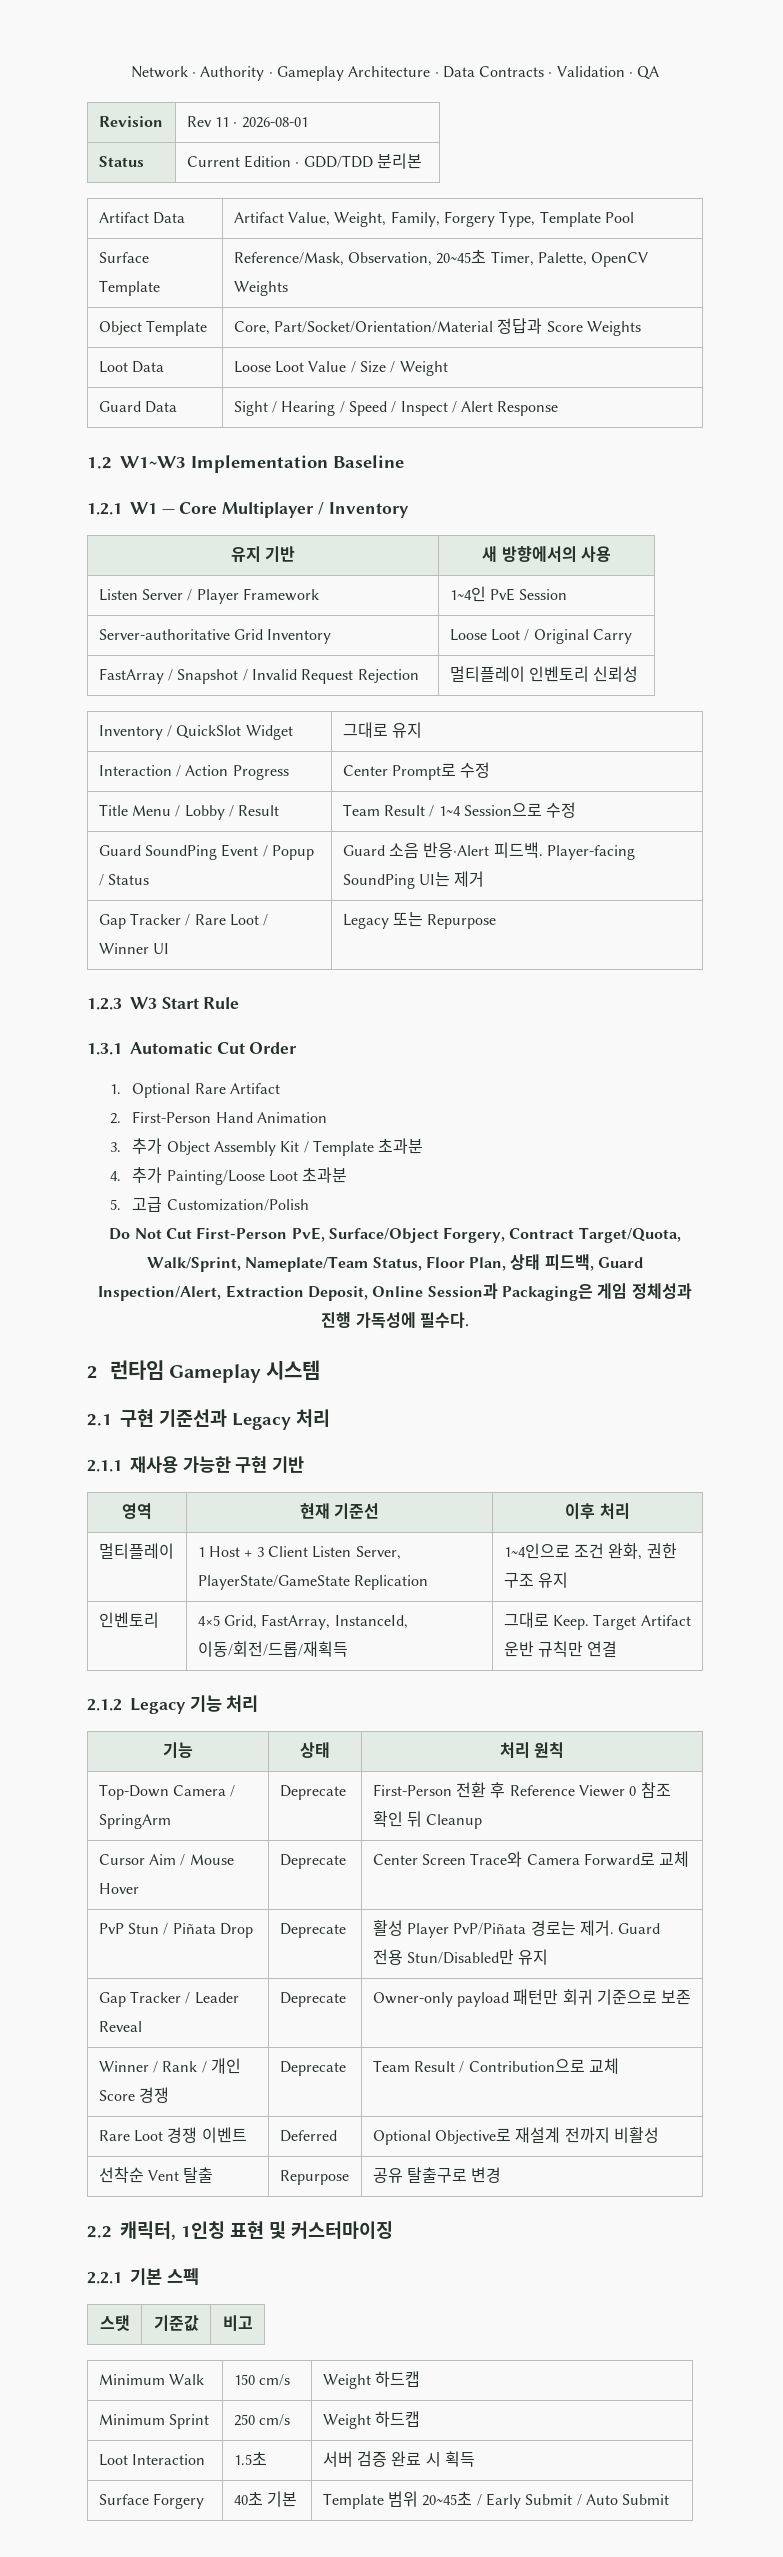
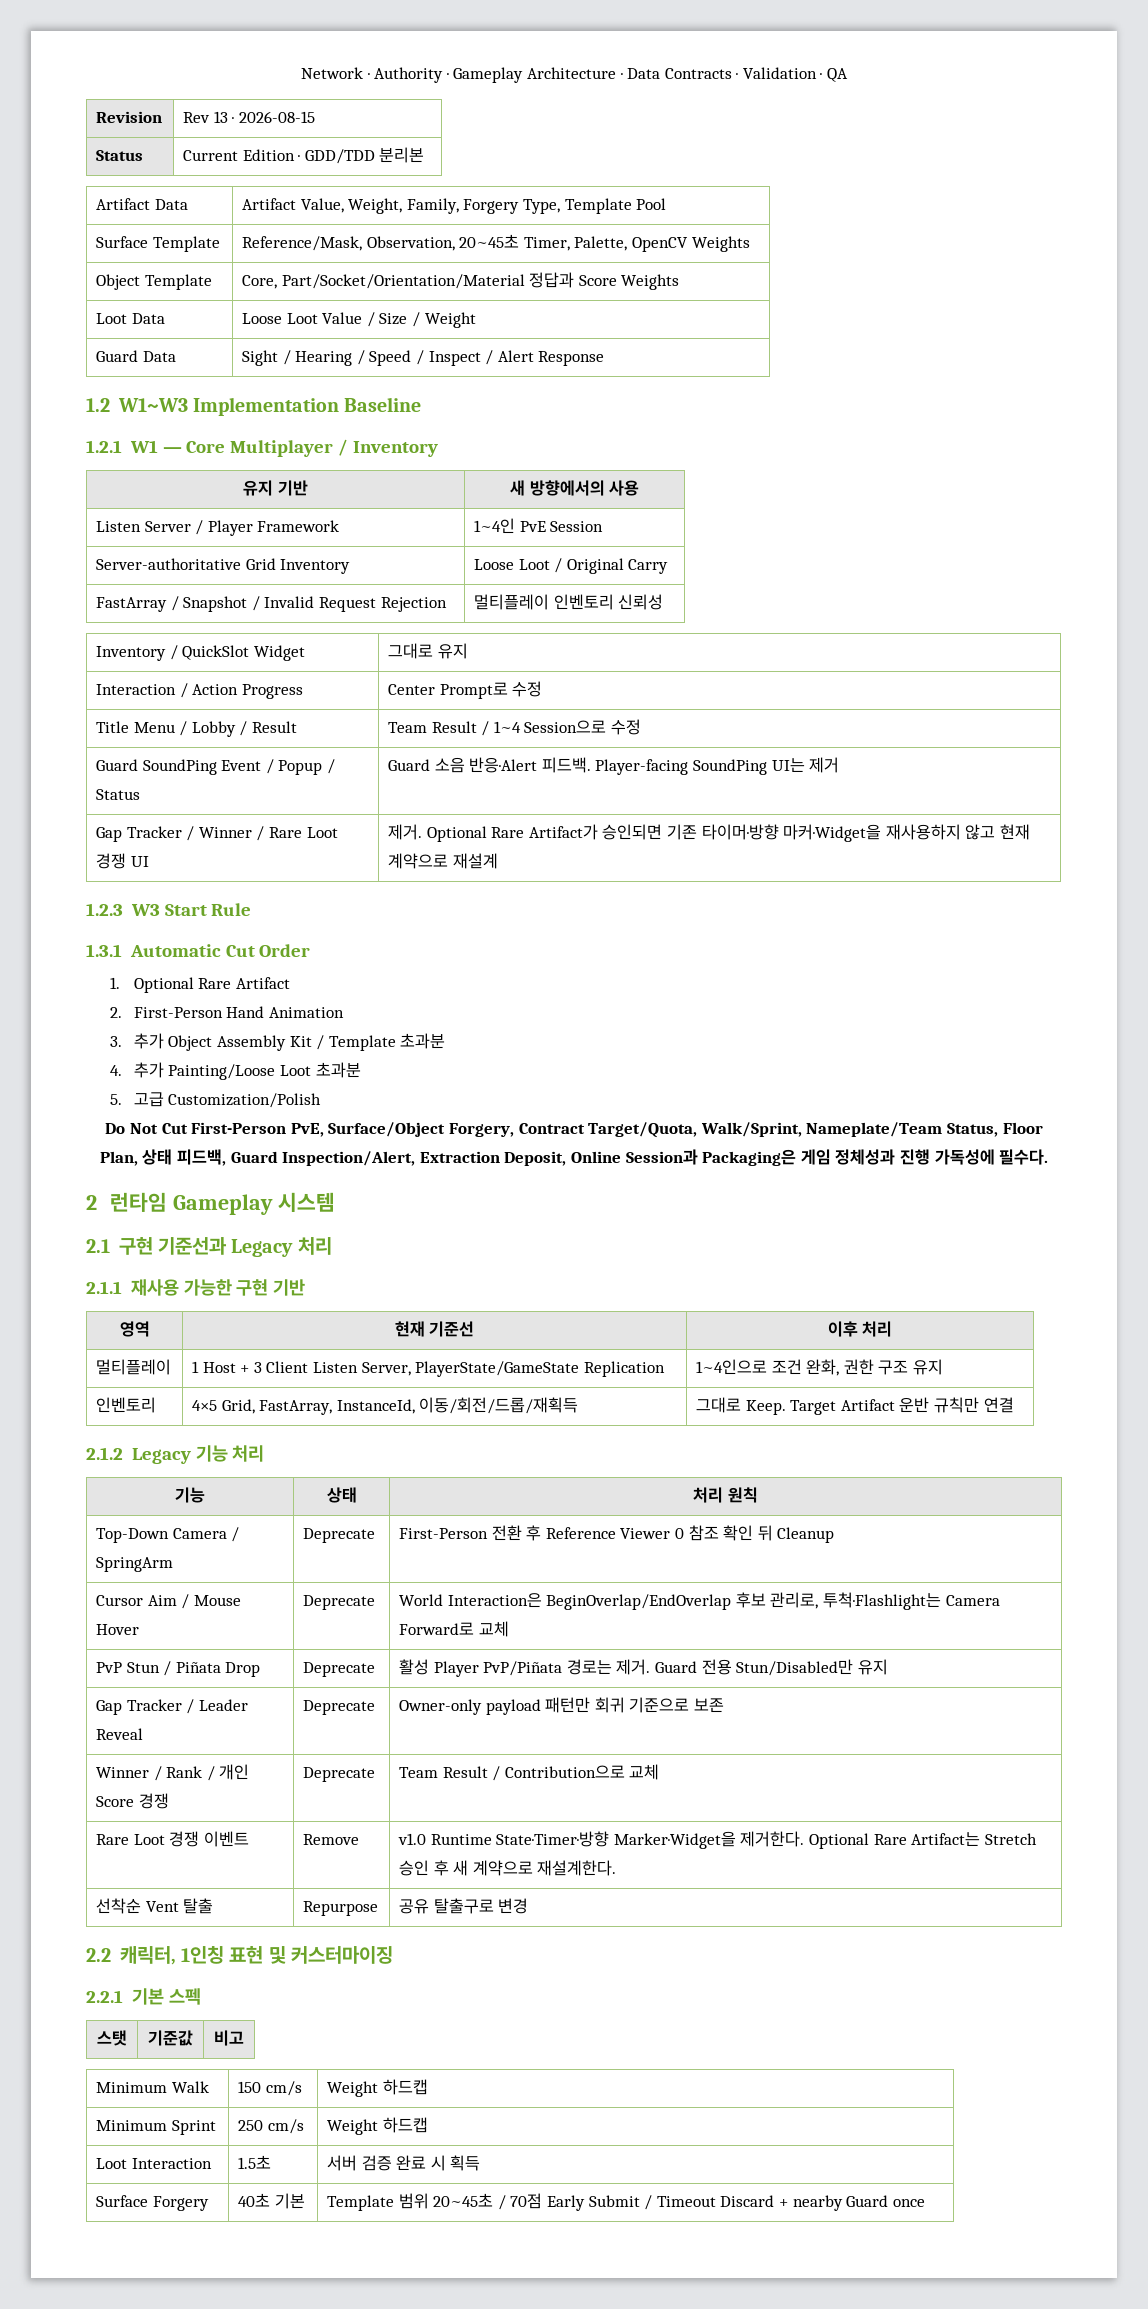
- Revision | Rev 11 · 2026-08-01
+ Revision | Rev 13 · 2026-08-15
- Gap Tracker / Rare Loot / Winner UI | Legacy 또는 Repurpose
+ Gap Tracker / Winner / Rare Loot 경쟁 UI | 제거. Optional Rare Artifact가 승인되면 기존 타이머·방향 마커·Widget을 재사용하지 않고 현재 계약으로 재설계
- Cursor Aim / Mouse Hover | Deprecate | Center Screen Trace와 Camera Forward로 교체
+ Cursor Aim / Mouse Hover | Deprecate | World Interaction은 BeginOverlap/EndOverlap 후보 관리로, 투척·Flashlight는 Camera Forward로 교체
- Rare Loot 경쟁 이벤트 | Deferred | Optional Objective로 재설계 전까지 비활성
+ Rare Loot 경쟁 이벤트 | Remove | v1.0 Runtime State·Timer·방향 Marker·Widget을 제거한다. Optional Rare Artifact는 Stretch 승인 후 새 계약으로 재설계한다.
- Surface Forgery | 40초 기본 | Template 범위 20~45초 / Early Submit / Auto Submit
+ Surface Forgery | 40초 기본 | Template 범위 20~45초 / 70점 Early Submit / Timeout Discard + nearby Guard once

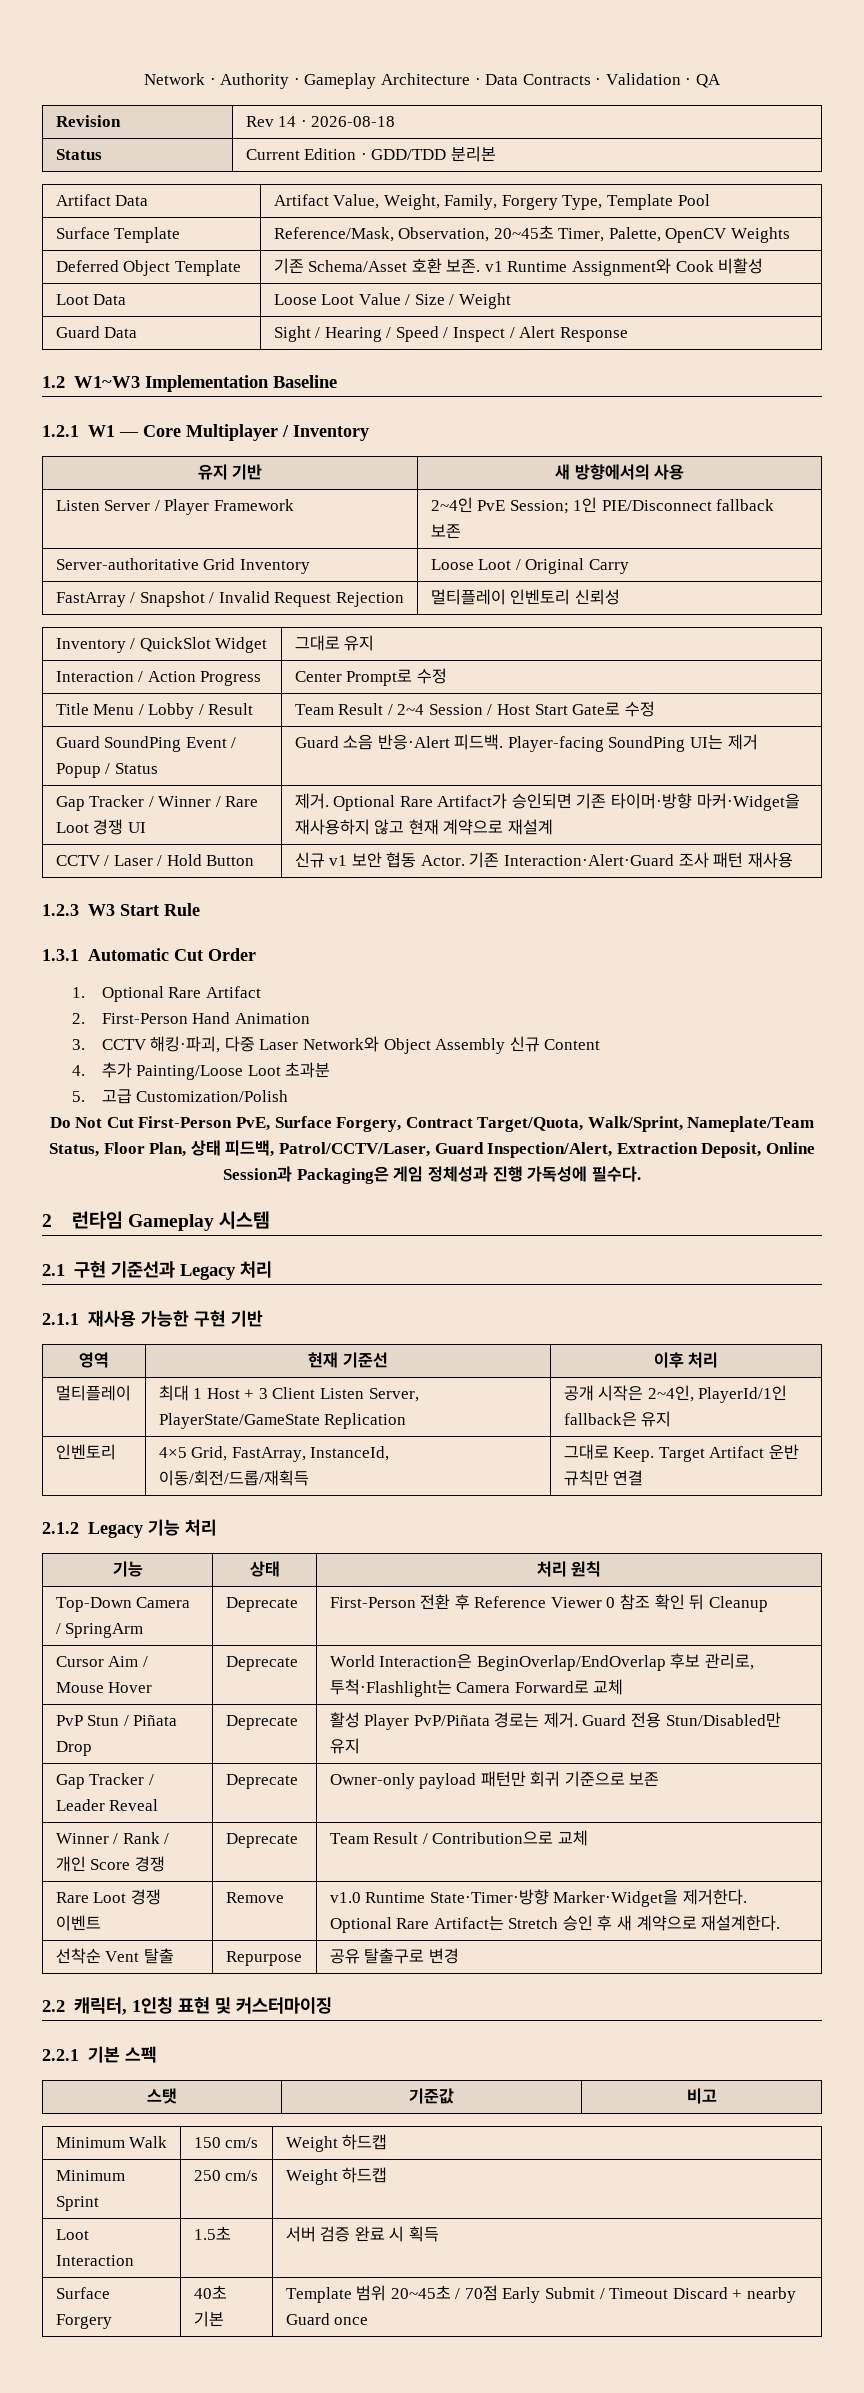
- Revision | Rev 13 · 2026-08-15
+ Revision | Rev 14 · 2026-08-18
- Object Template | Core, Part/Socket/Orientation/Material 정답과 Score Weights
+ Deferred Object Template | 기존 Schema/Asset 호환 보존. v1 Runtime Assignment와 Cook 비활성
- Listen Server / Player Framework | 1~4인 PvE Session
+ Listen Server / Player Framework | 2~4인 PvE Session; 1인 PIE/Disconnect fallback 보존
- Title Menu / Lobby / Result | Team Result / 1~4 Session으로 수정
+ Title Menu / Lobby / Result | Team Result / 2~4 Session / Host Start Gate로 수정
+ CCTV / Laser / Hold Button | 신규 v1 보안 협동 Actor. 기존 Interaction·Alert·Guard 조사 패턴 재사용
- 3. 추가 Object Assembly Kit / Template 초과분
+ 3. CCTV 해킹·파괴, 다중 Laser Network와 Object Assembly 신규 Content
- Do Not Cut First-Person PvE, Surface/Object Forgery, Contract Target/Quota, Walk/Sprint, Nameplate/Team Status, Floor Plan, 상태 피드백, Guard Inspection/Alert, Extraction Deposit, Online Session과 Packaging은 게임 정체성과 진행 가독성에 필수다.
+ Do Not Cut First-Person PvE, Surface Forgery, Contract Target/Quota, Walk/Sprint, Nameplate/Team Status, Floor Plan, 상태 피드백, Patrol/CCTV/Laser, Guard Inspection/Alert, Extraction Deposit, Online Session과 Packaging은 게임 정체성과 진행 가독성에 필수다.
- 멀티플레이 | 1 Host + 3 Client Listen Server, PlayerState/GameState Replication | 1~4인으로 조건 완화, 권한 구조 유지
+ 멀티플레이 | 최대 1 Host + 3 Client Listen Server, PlayerState/GameState Replication | 공개 시작은 2~4인, PlayerId/1인 fallback은 유지

